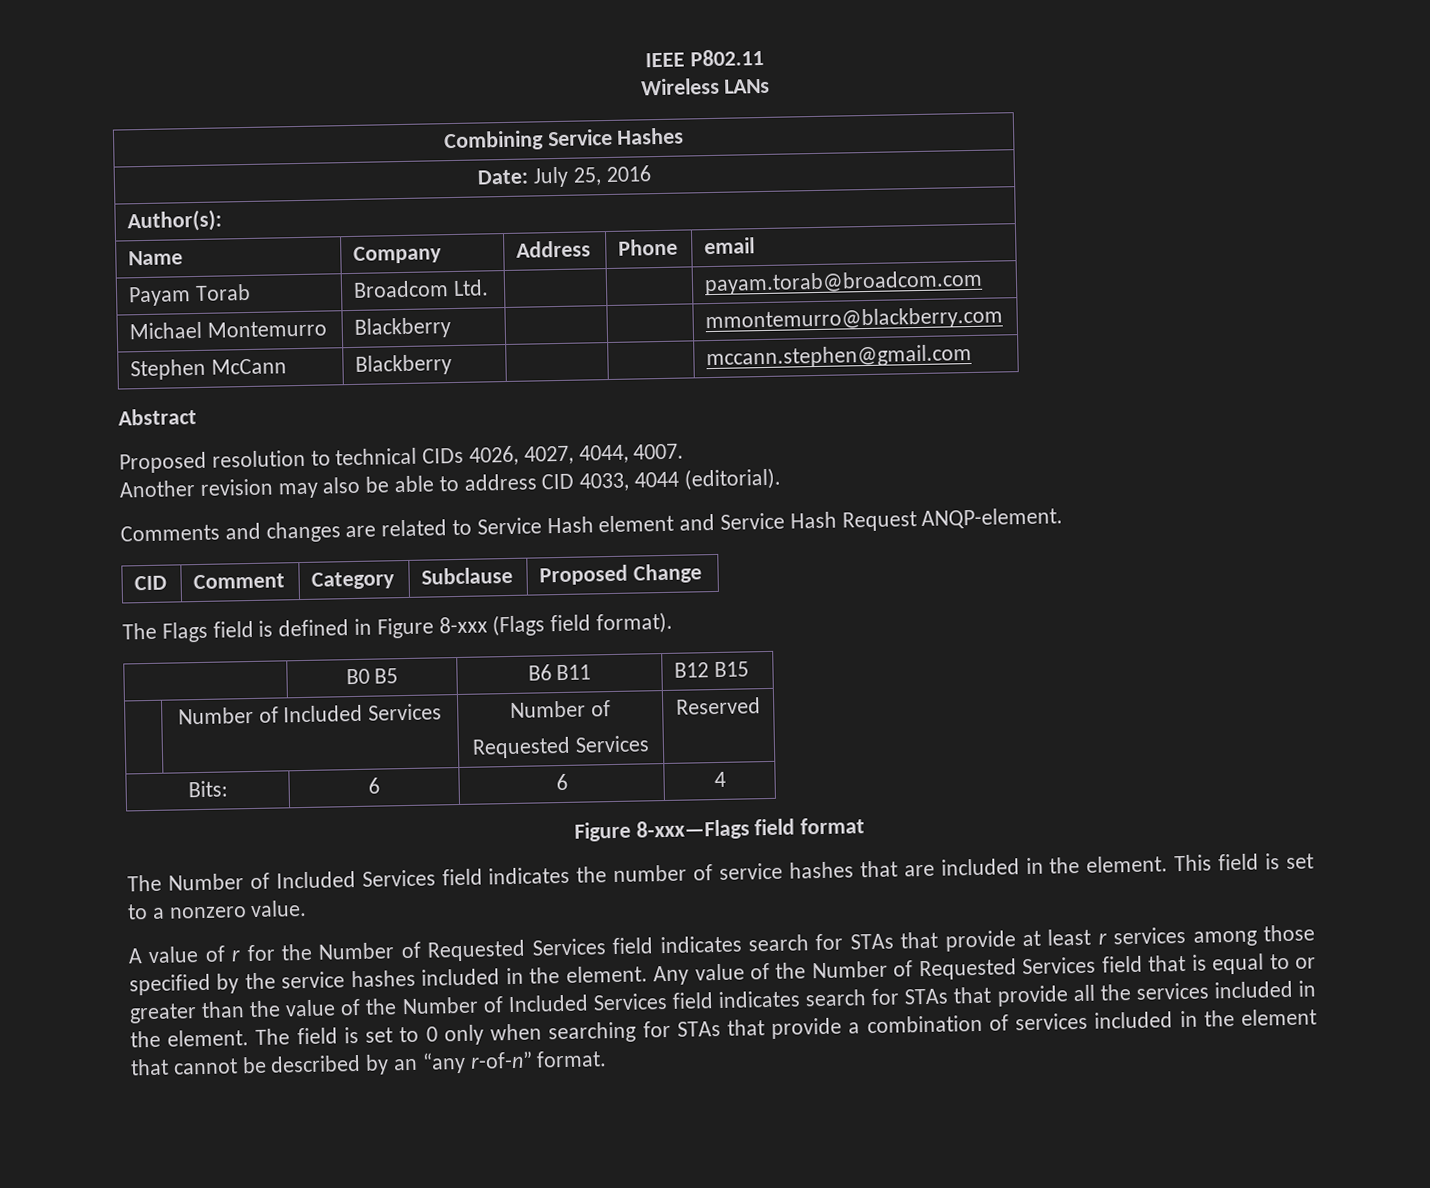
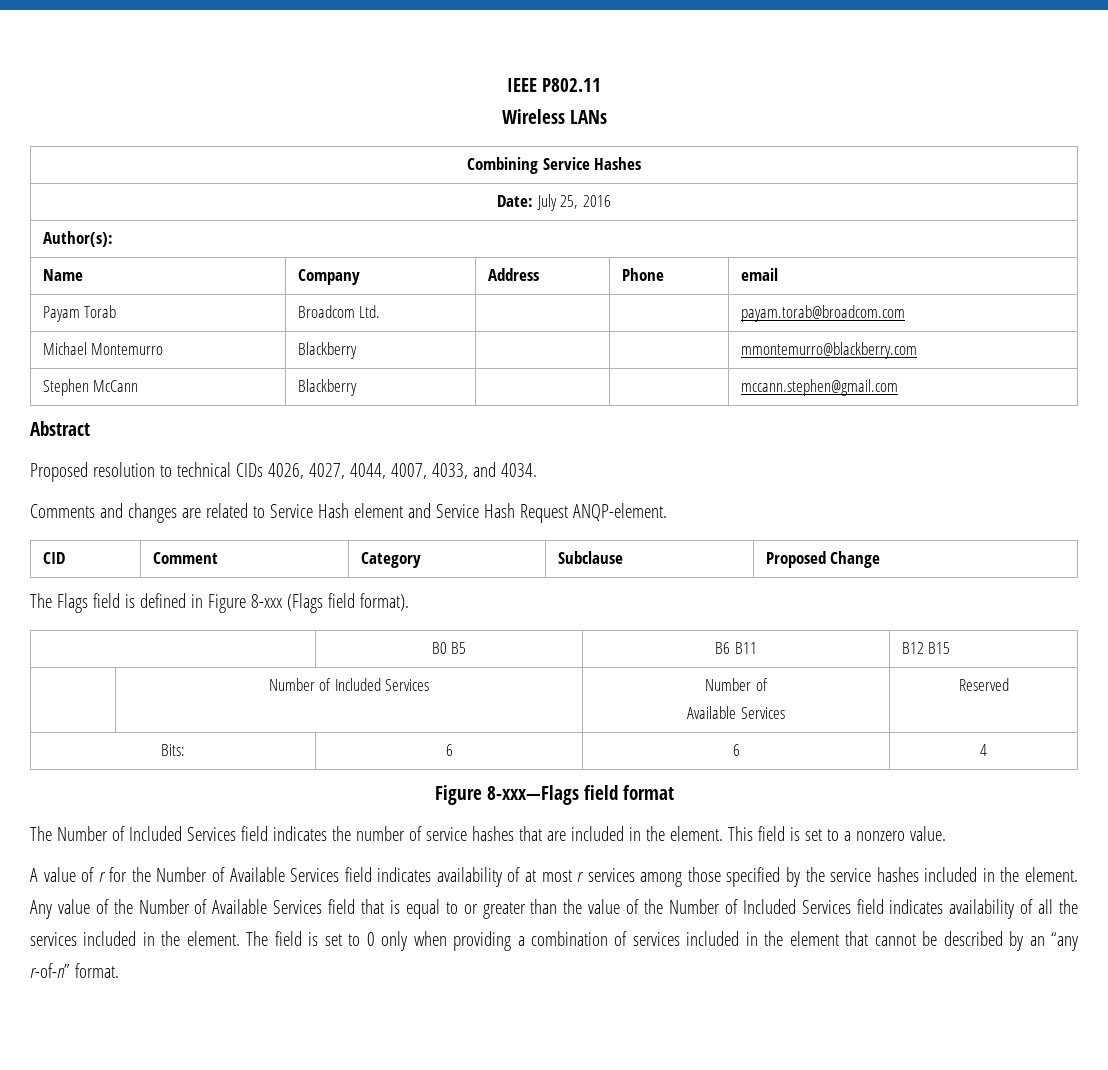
- Proposed resolution to technical CIDs 4026, 4027, 4044, 4007.
- Another revision may also be able to address CID 4033, 4044 (editorial).
+ Proposed resolution to technical CIDs 4026, 4027, 4044, 4007, 4033, and 4034.
  | Number of Included Services | Number of
- Requested Services | Reserved
+ Available Services | Reserved
- A value of r for the Number of Requested Services field indicates search for STAs that provide at least r services among those specified by the service hashes included in the element.
+ A value of r for the Number of Available Services field indicates availability of at most r services among those specified by the service hashes included in the element.
- Any value of the Number of Requested Services field that is equal to or greater than the value of the Number of Included Services field indicates search for STAs that provide all the services included in the element.
+ Any value of the Number of Available Services field that is equal to or greater than the value of the Number of Included Services field indicates availability of all the services included in the element.
- The field is set to 0 only when searching for STAs that provide a combination of services included in the element that cannot be described by an “any r-of-n” format.
+ The field is set to 0 only when providing a combination of services included in the element that cannot be described by an “any r-of-n” format.

